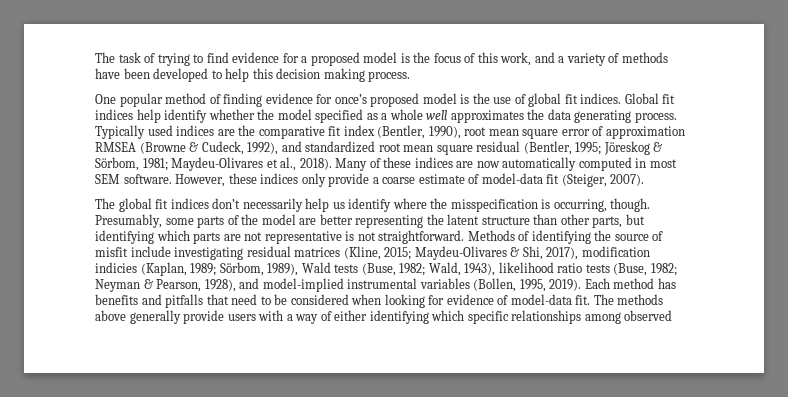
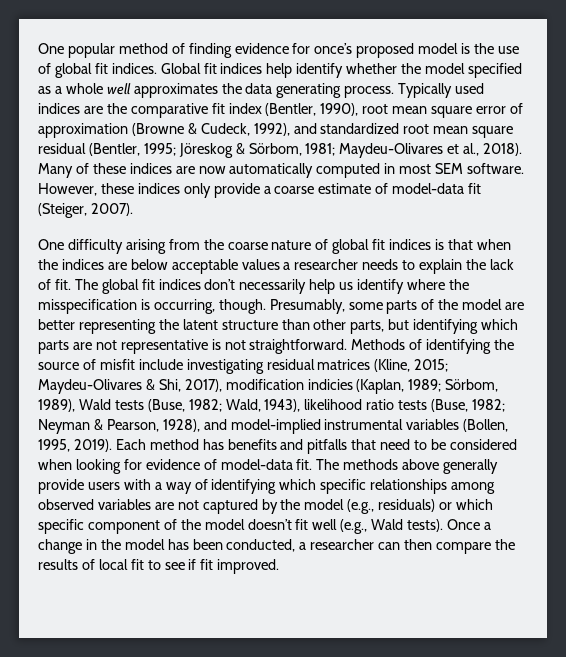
- The task of trying to find evidence for a proposed model is the focus of this work, and a variety of methods have been developed to help this decision making process.
- Typically used indices are the comparative fit index (Bentler, 1990), root mean square error of approximation RMSEA (Browne & Cudeck, 1992), and standardized root mean square residual (Bentler, 1995; Jöreskog & Sörbom, 1981; Maydeu-Olivares et al., 2018).
+ Typically used indices are the comparative fit index (Bentler, 1990), root mean square error of approximation (Browne & Cudeck, 1992), and standardized root mean square residual (Bentler, 1995; Jöreskog & Sörbom, 1981; Maydeu-Olivares et al., 2018).
+ One difficulty arising from the coarse nature of global fit indices is that when the indices are below acceptable values a researcher needs to explain the lack of fit.
- The methods above generally provide users with a way of either identifying which specific relationships among observed
+ The methods above generally provide users with a way of identifying which specific relationships among observed variables are not captured by the model (e.g., residuals) or which specific component of the model doesn’t fit well (e.g., Wald tests). Once a change in the model has been conducted, a researcher can then compare the results of local fit to see if fit improved.

